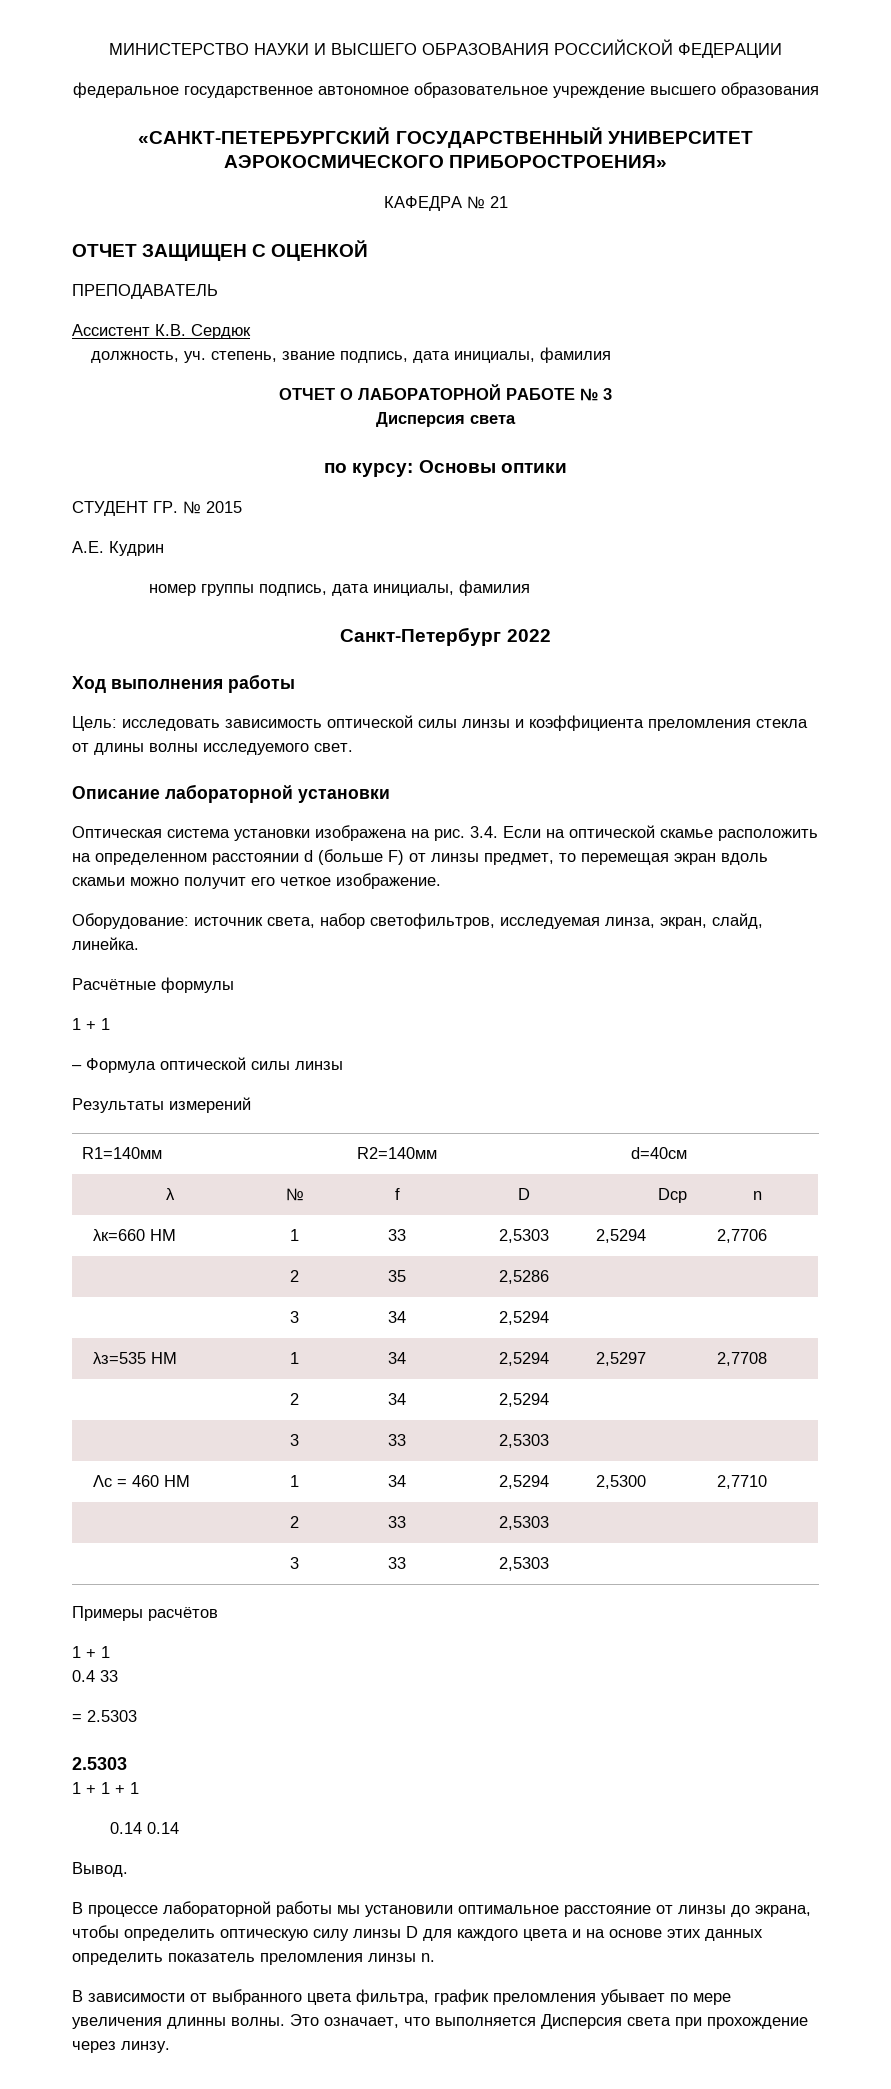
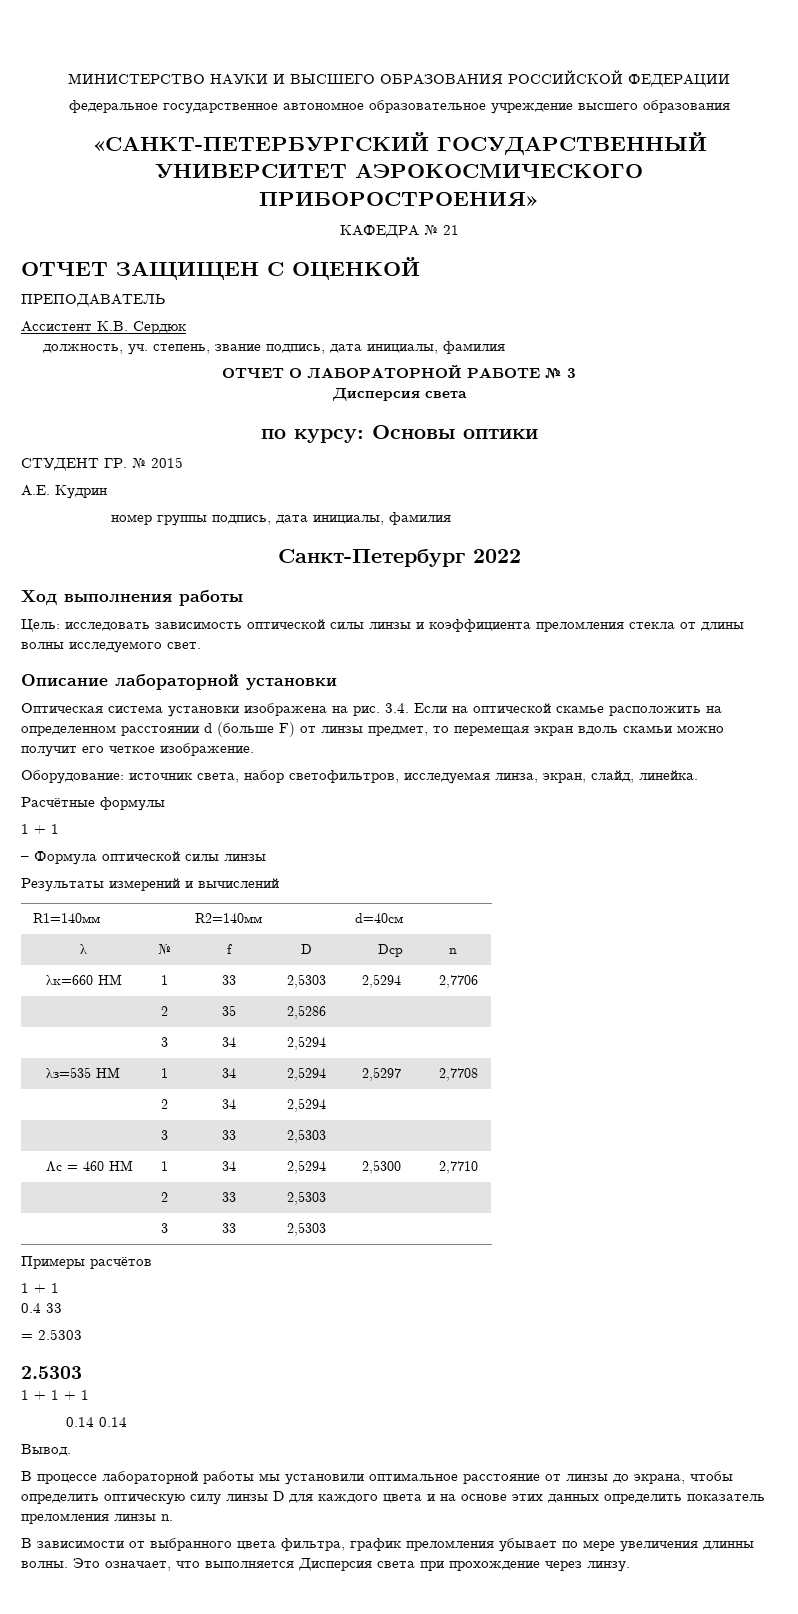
- Результаты измерений
+ Результаты измерений и вычислений

